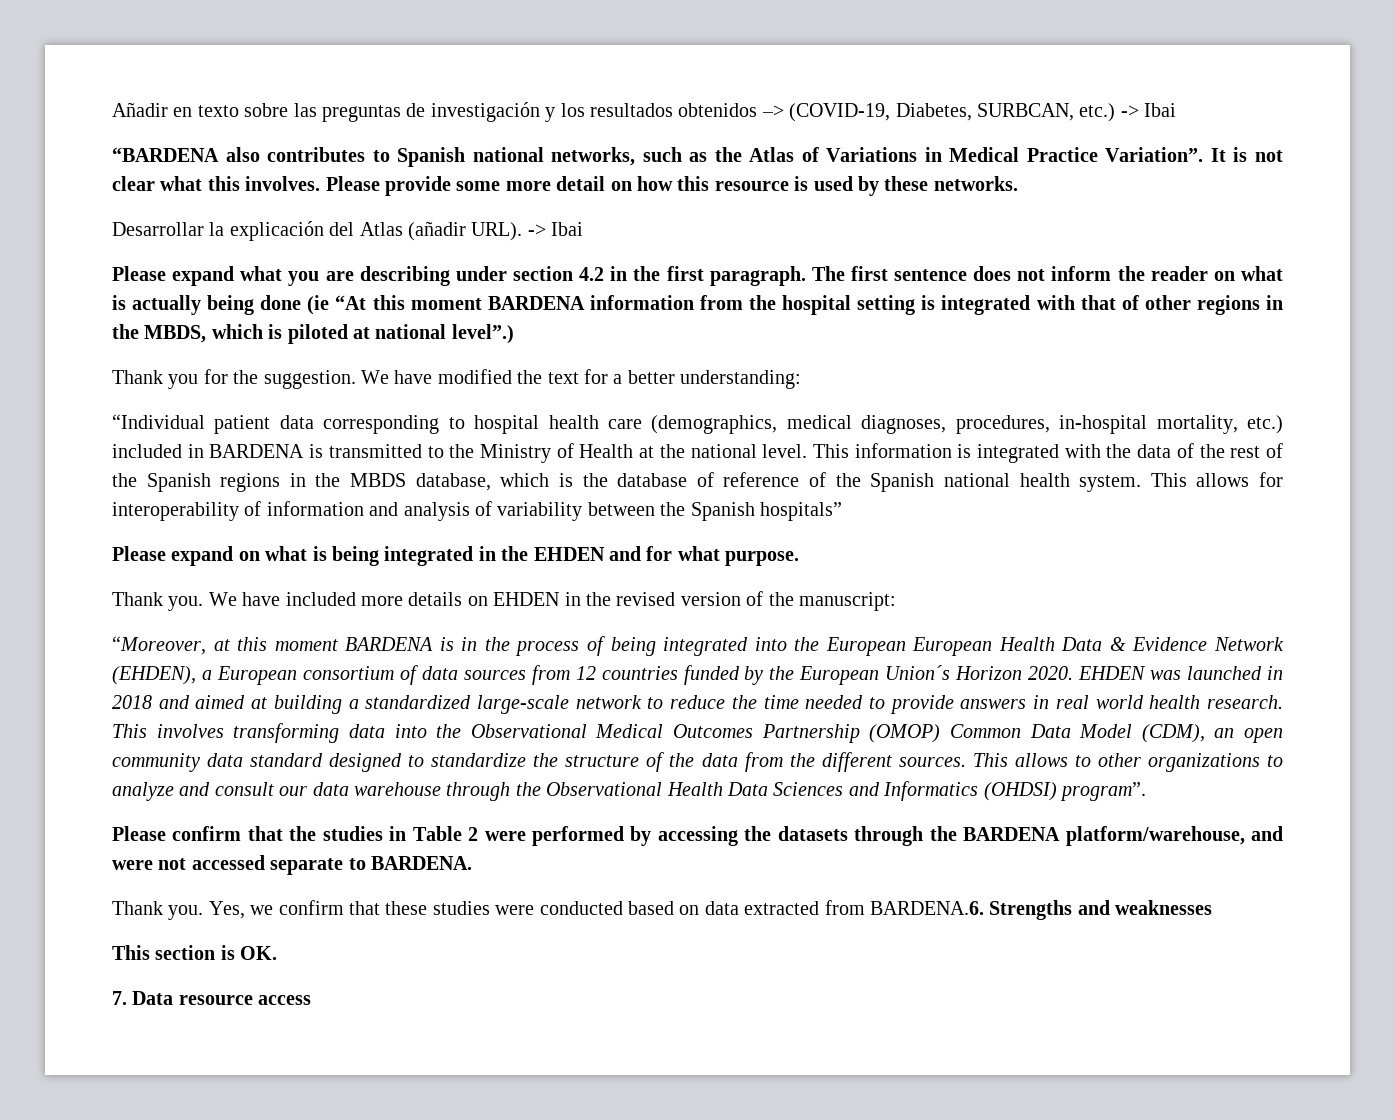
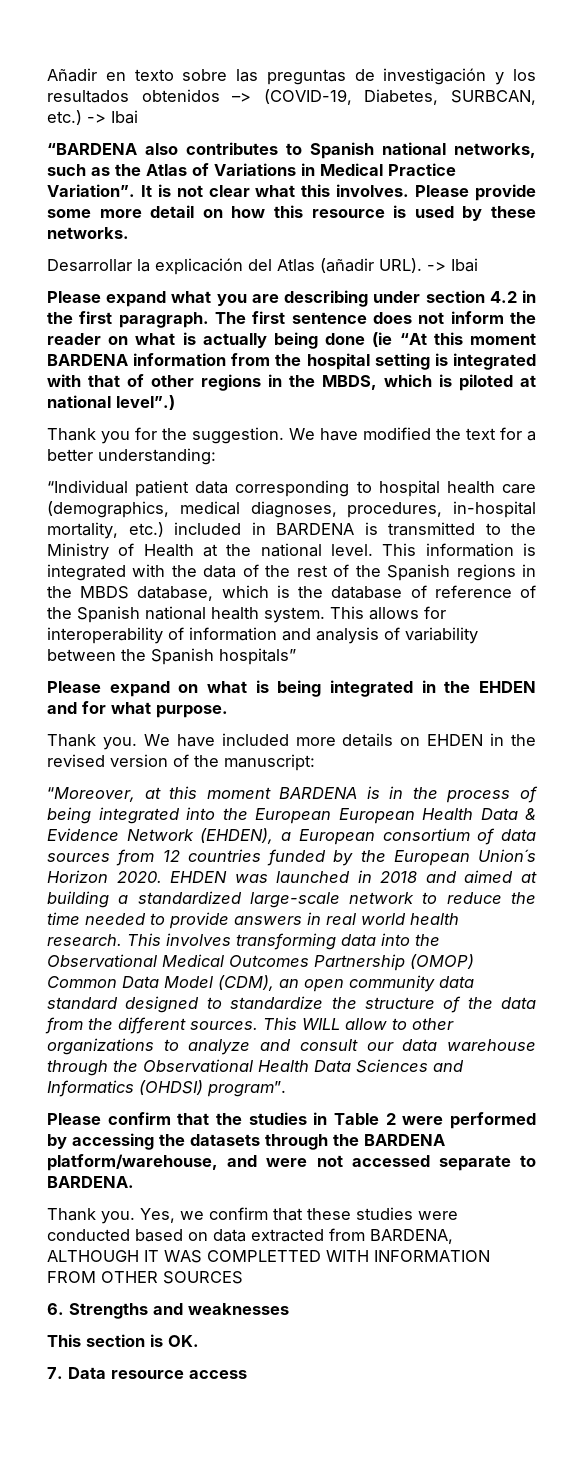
- This allows to other organizations to analyze and consult our data warehouse through the Observational Health Data Sciences and Informatics (OHDSI) program”.
+ This WILL allow to other organizations to analyze and consult our data warehouse through the Observational Health Data Sciences and Informatics (OHDSI) program”.
- Yes, we confirm that these studies were conducted based on data extracted from BARDENA.6. Strengths and weaknesses
+ Yes, we confirm that these studies were conducted based on data extracted from BARDENA, ALTHOUGH IT WAS COMPLETTED WITH INFORMATION FROM OTHER SOURCES
+ 6. Strengths and weaknesses

